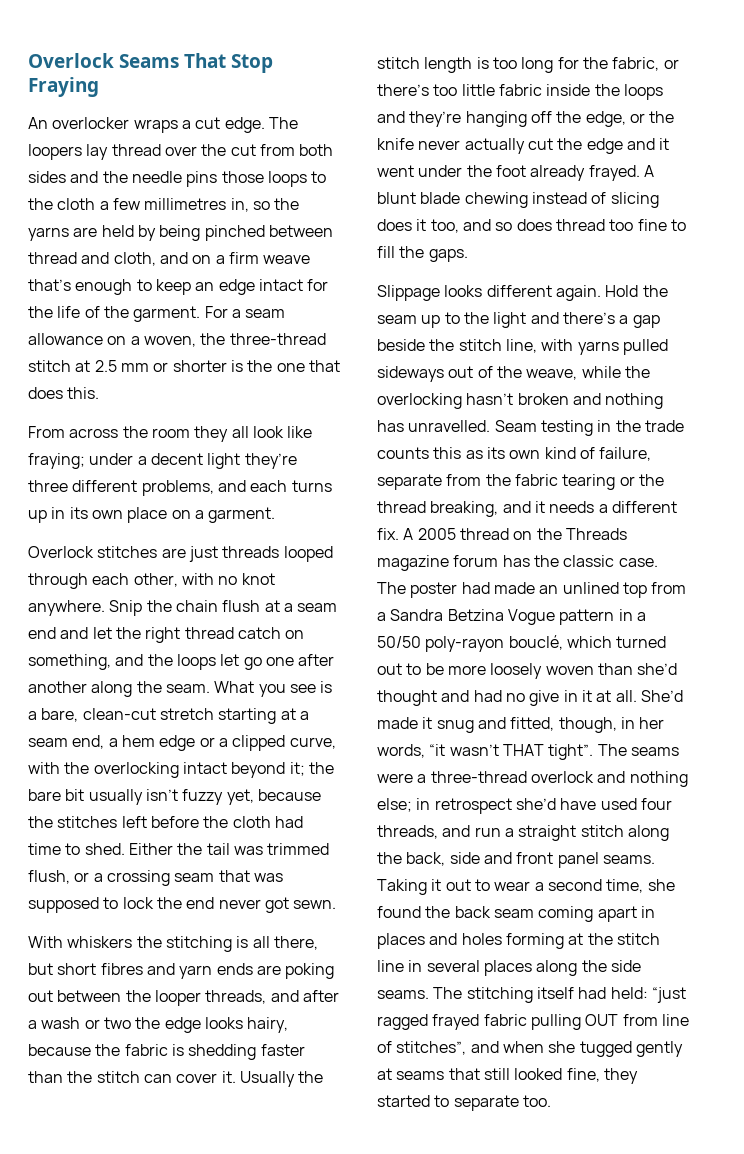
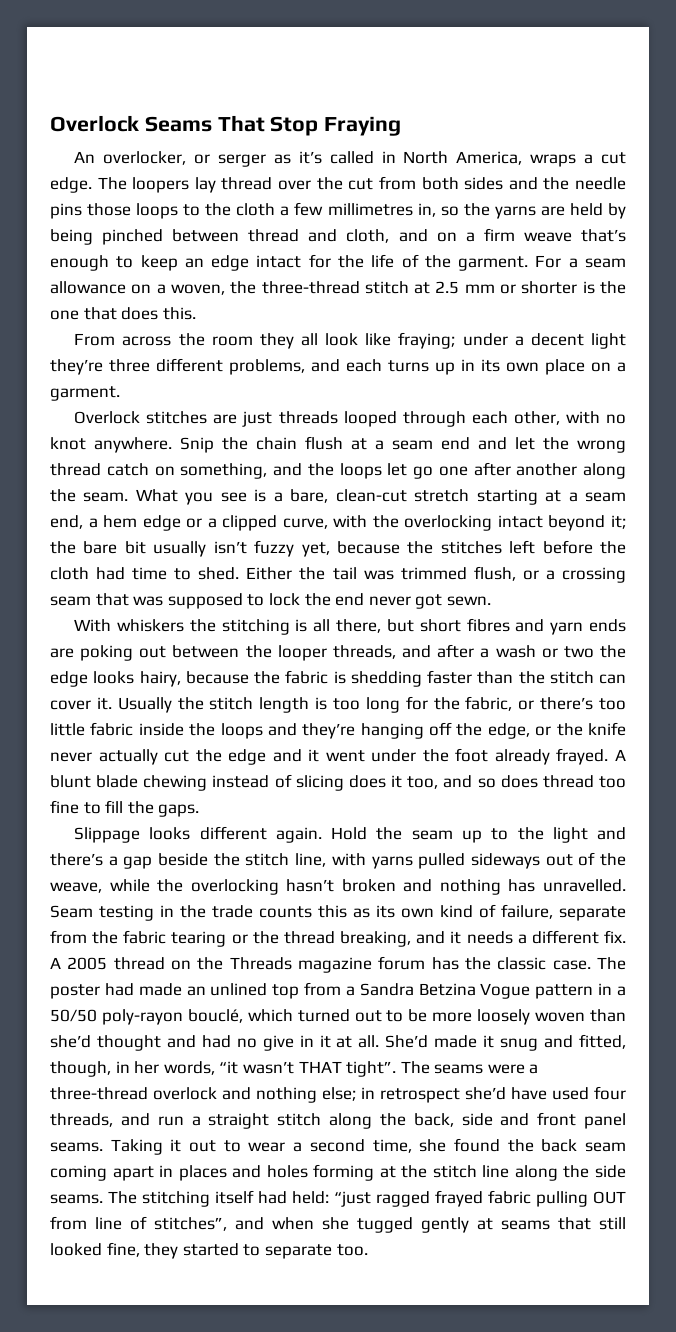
- An overlocker wraps a cut edge.
+ An overlocker, or serger as it’s called in North America, wraps a cut edge.
- Snip the chain flush at a seam end and let the right thread catch on something, and the loops let go one after another along the seam.
+ Snip the chain flush at a seam end and let the wrong thread catch on something, and the loops let go one after another along the seam.
- Taking it out to wear a second time, she found the back seam coming apart in places and holes forming at the stitch line in several places along the side seams.
+ Taking it out to wear a second time, she found the back seam coming apart in places and holes forming at the stitch line along the side seams.

